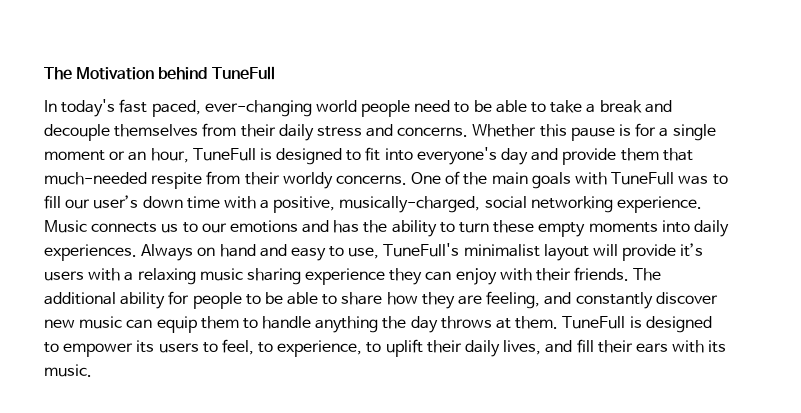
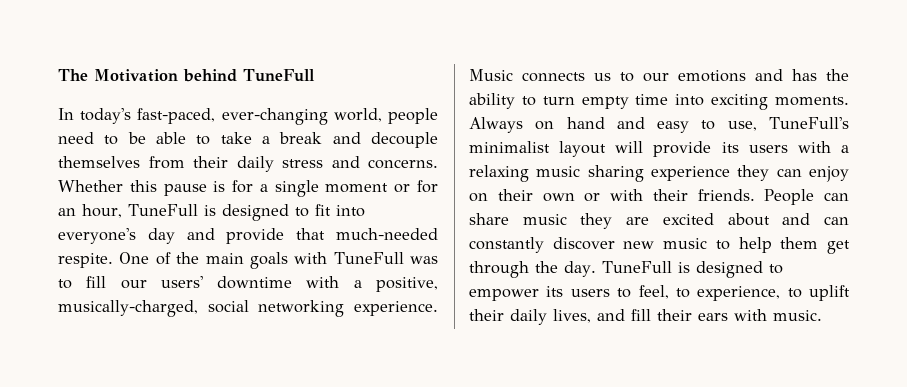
- In today's fast paced, ever-changing world people need to be able to take a break and decouple themselves from their daily stress and concerns.
+ In today's fast-paced, ever-changing world, people need to be able to take a break and decouple themselves from their daily stress and concerns.
- Whether this pause is for a single moment or an hour, TuneFull is designed to fit into everyone's day and provide them that much-needed respite from their worldy concerns.
+ Whether this pause is for a single moment or for an hour, TuneFull is designed to fit into everyone's day and provide that much-needed respite.
- One of the main goals with TuneFull was to fill our user’s down time with a positive, musically-charged, social networking experience.
+ One of the main goals with TuneFull was to fill our users' downtime with a positive, musically-charged, social networking experience.
- Music connects us to our emotions and has the ability to turn these empty moments into daily experiences.
+ Music connects us to our emotions and has the ability to turn empty time into exciting moments.
- Always on hand and easy to use, TuneFull's minimalist layout will provide it’s users with a relaxing music sharing experience they can enjoy with their friends. The additional ability for people to be able to share how they are feeling, and constantly discover new music can equip them to handle anything the day throws at them.
+ Always on hand and easy to use, TuneFull's minimalist layout will provide its users with a relaxing music sharing experience they can enjoy on their own or with their friends. People can share music they are excited about and can constantly discover new music to help them get through the day.
- TuneFull is designed to empower its users to feel, to experience, to uplift their daily lives, and fill their ears with its music.
+ TuneFull is designed to empower its users to feel, to experience, to uplift their daily lives, and fill their ears with music.

